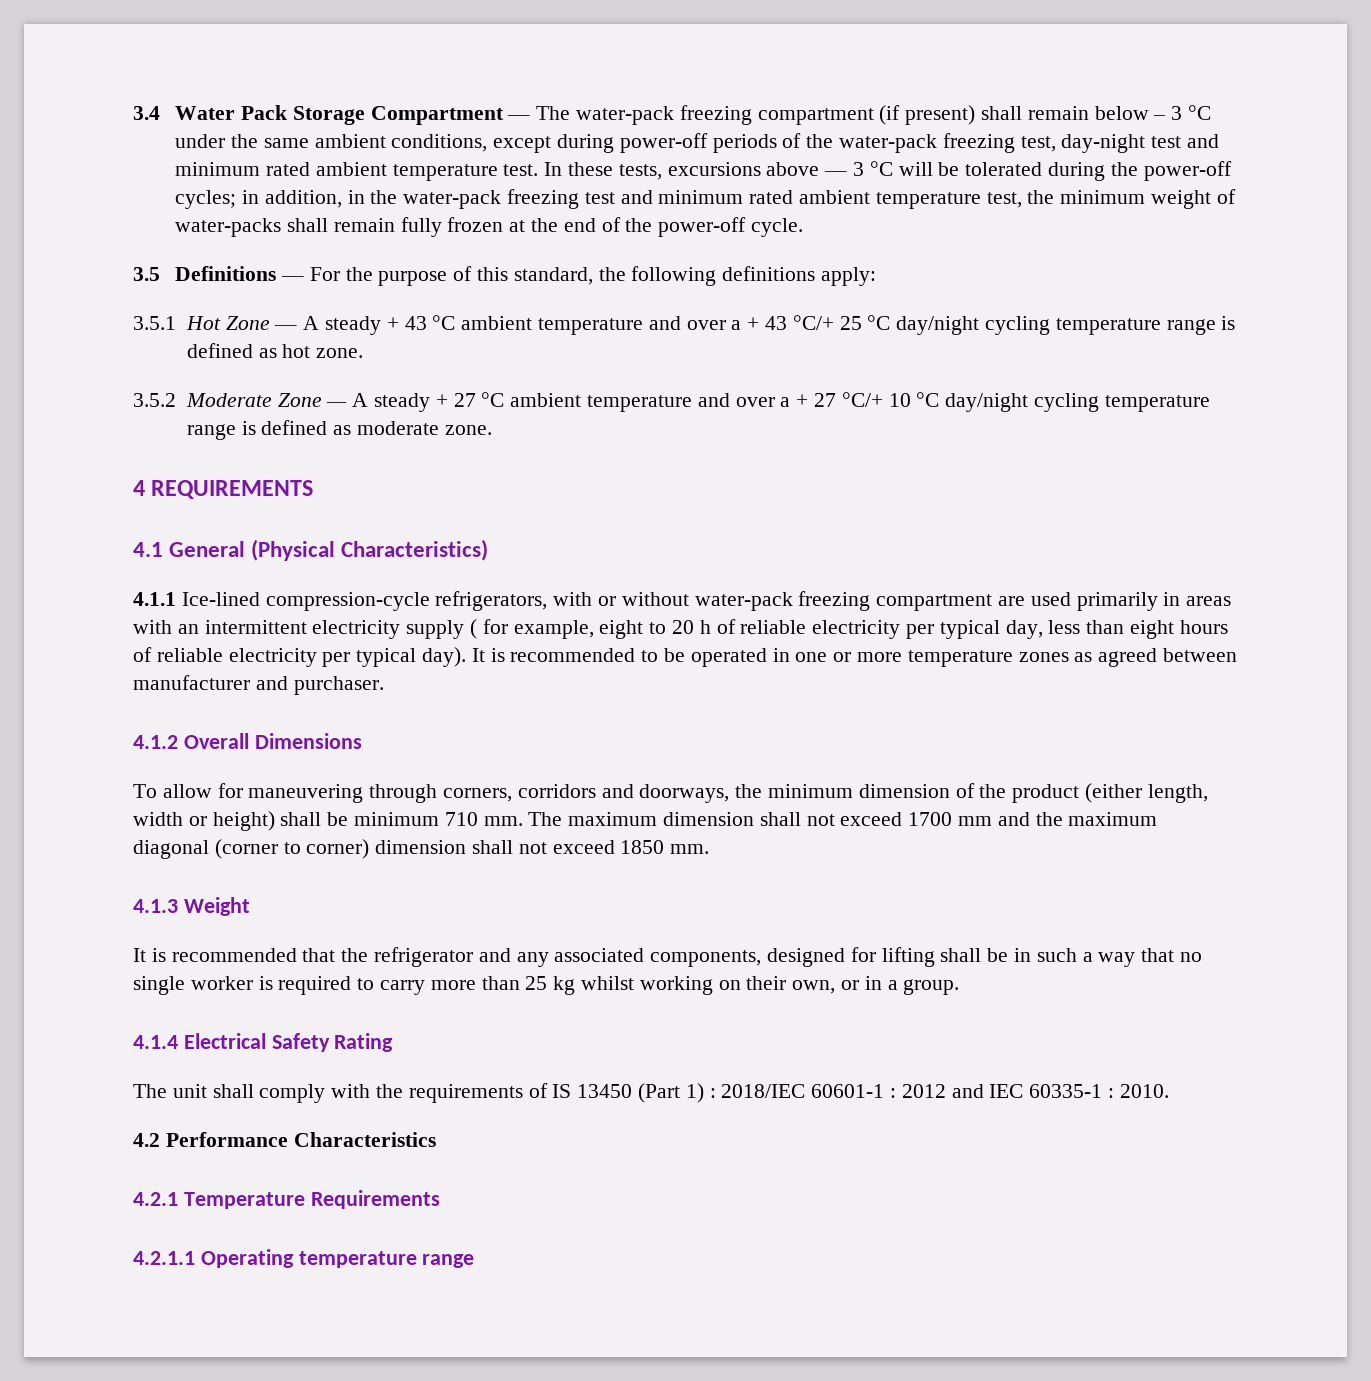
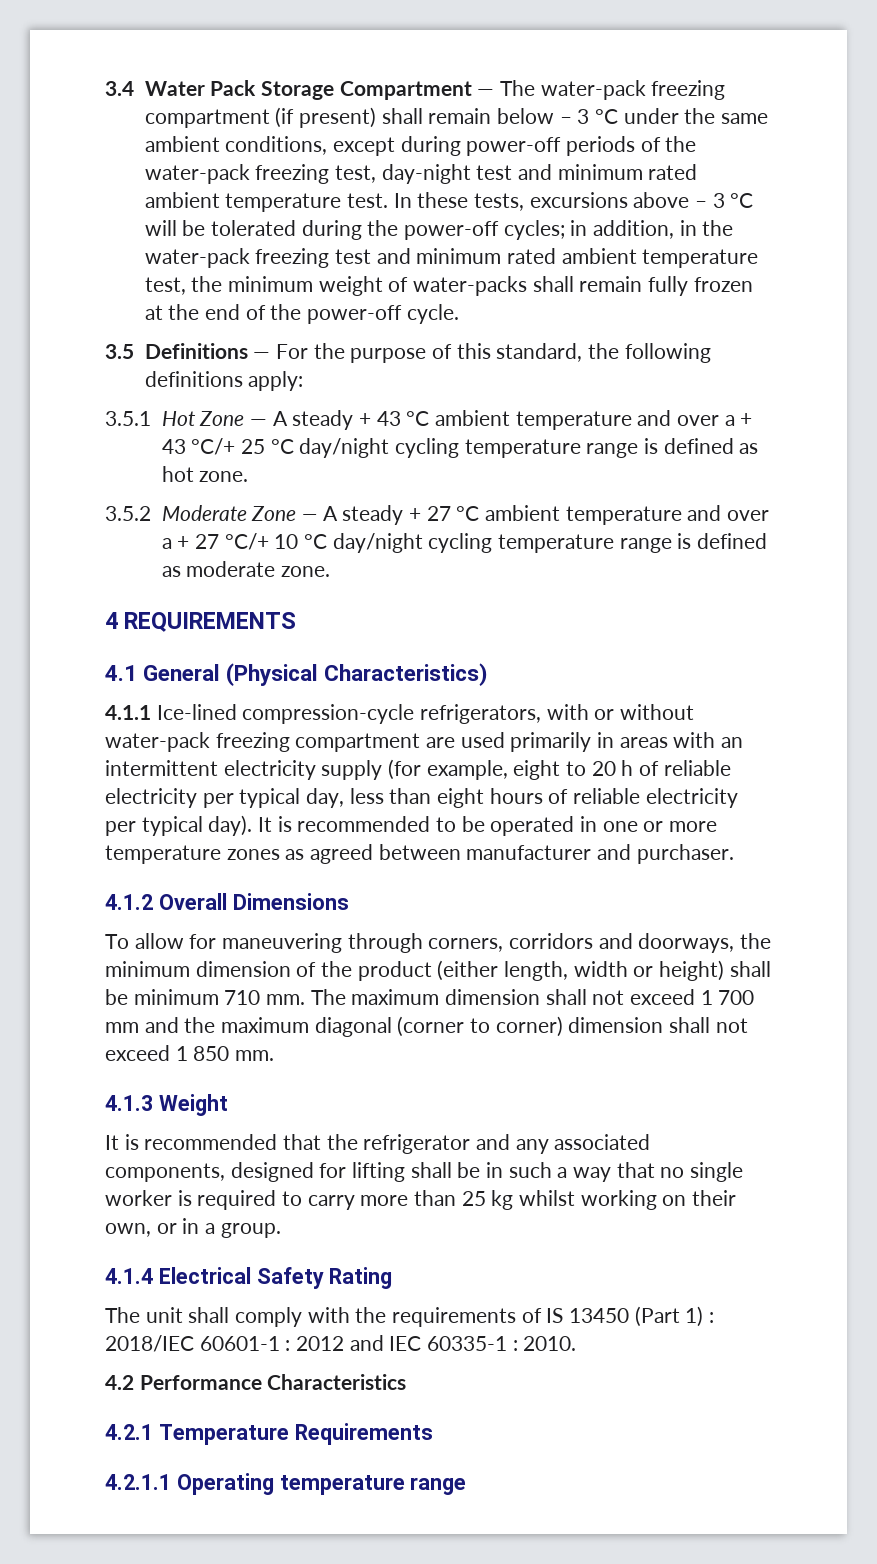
- In these tests, excursions above — 3 °C will be tolerated during the power-off cycles; in addition, in the water-pack freezing test and minimum rated ambient temperature test, the minimum weight of water-packs shall remain fully frozen at the end of the power-off cycle.
+ In these tests, excursions above – 3 °C will be tolerated during the power-off cycles; in addition, in the water-pack freezing test and minimum rated ambient temperature test, the minimum weight of water-packs shall remain fully frozen at the end of the power-off cycle.
- 4.1.1 Ice-lined compression-cycle refrigerators, with or without water-pack freezing compartment are used primarily in areas with an intermittent electricity supply ( for example, eight to 20 h of reliable electricity per typical day, less than eight hours of reliable electricity per typical day).
+ 4.1.1 Ice-lined compression-cycle refrigerators, with or without water-pack freezing compartment are used primarily in areas with an intermittent electricity supply (for example, eight to 20 h of reliable electricity per typical day, less than eight hours of reliable electricity per typical day).
- The maximum dimension shall not exceed 1700 mm and the maximum diagonal (corner to corner) dimension shall not exceed 1850 mm.
+ The maximum dimension shall not exceed 1 700 mm and the maximum diagonal (corner to corner) dimension shall not exceed 1 850 mm.

